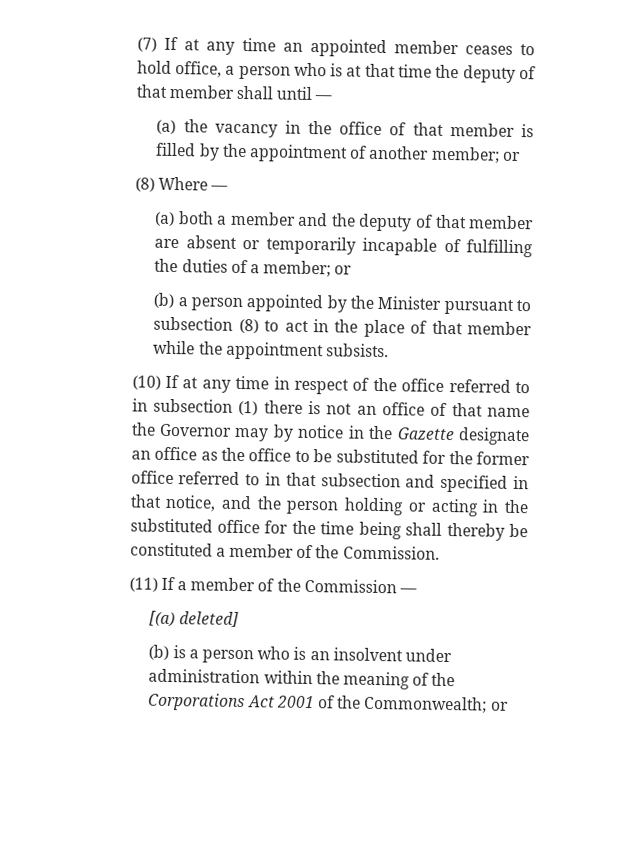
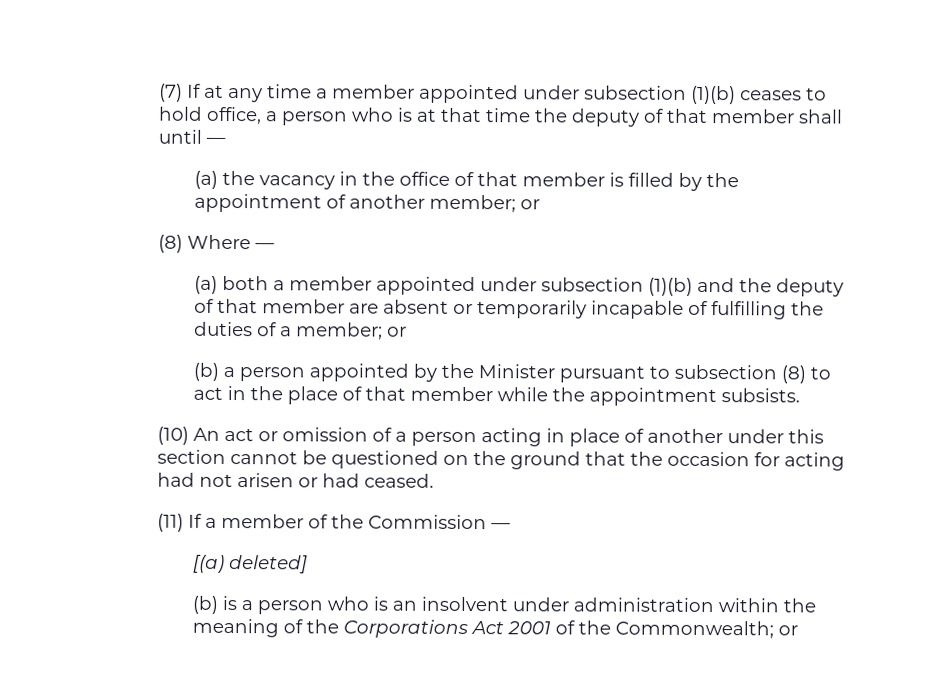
- (7) If at any time an appointed member ceases to hold office, a person who is at that time the deputy of that member shall until —
+ (7) If at any time a member appointed under subsection (1)(b) ceases to hold office, a person who is at that time the deputy of that member shall until —
- (a) both a member and the deputy of that member are absent or temporarily incapable of fulfilling the duties of a member; or
+ (a) both a member appointed under subsection (1)(b) and the deputy of that member are absent or temporarily incapable of fulfilling the duties of a member; or
- (10) If at any time in respect of the office referred to in subsection (1) there is not an office of that name the Governor may by notice in the Gazette designate an office as the office to be substituted for the former office referred to in that subsection and specified in that notice, and the person holding or acting in the substituted office for the time being shall thereby be constituted a member of the Commission.
+ (10) An act or omission of a person acting in place of another under this section cannot be questioned on the ground that the occasion for acting had not arisen or had ceased.

